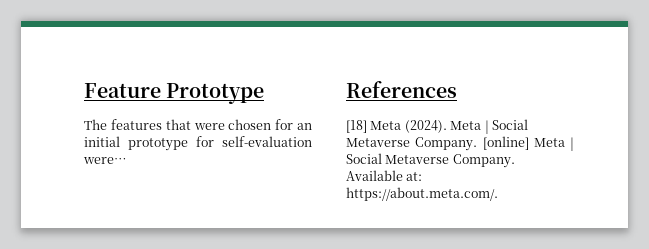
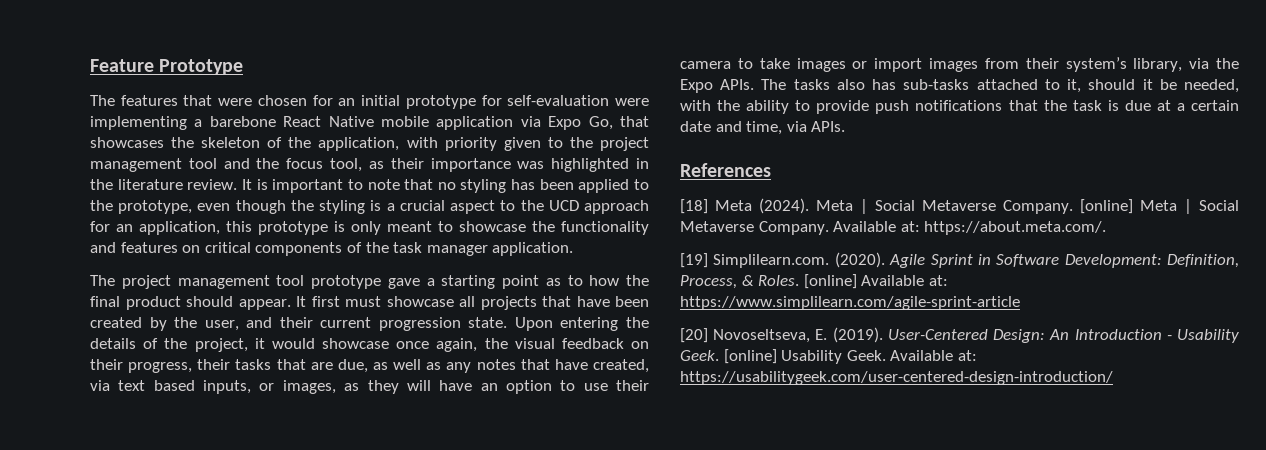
- The features that were chosen for an initial prototype for self-evaluation were…
+ The features that were chosen for an initial prototype for self-evaluation were implementing a barebone React Native mobile application via Expo Go, that showcases the skeleton of the application, with priority given to the project management tool and the focus tool, as their importance was highlighted in the literature review. It is important to note that no styling has been applied to the prototype, even though the styling is a crucial aspect to the UCD approach for an application, this prototype is only meant to showcase the functionality and features on critical components of the task manager application.
+ The project management tool prototype gave a starting point as to how the final product should appear. It first must showcase all projects that have been created by the user, and their current progression state. Upon entering the details of the project, it would showcase once again, the visual feedback on their progress, their tasks that are due, as well as any notes that have created, via text based inputs, or images, as they will have an option to use their camera to take images or import images from their system’s library, via the Expo APIs. The tasks also has sub-tasks attached to it, should it be needed, with the ability to provide push notifications that the task is due at a certain date and time, via APIs.
+ [19] Simplilearn.com. (2020). Agile Sprint in Software Development: Definition, Process, & Roles. [online] Available at: https://www.simplilearn.com/agile-sprint-article
+ [20] Novoseltseva, E. (2019). User-Centered Design: An Introduction - Usability Geek. [online] Usability Geek. Available at: https://usabilitygeek.com/user-centered-design-introduction/

